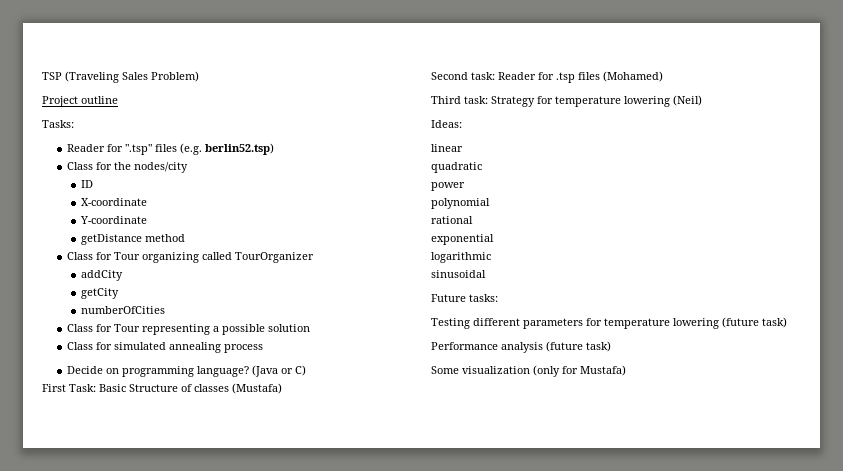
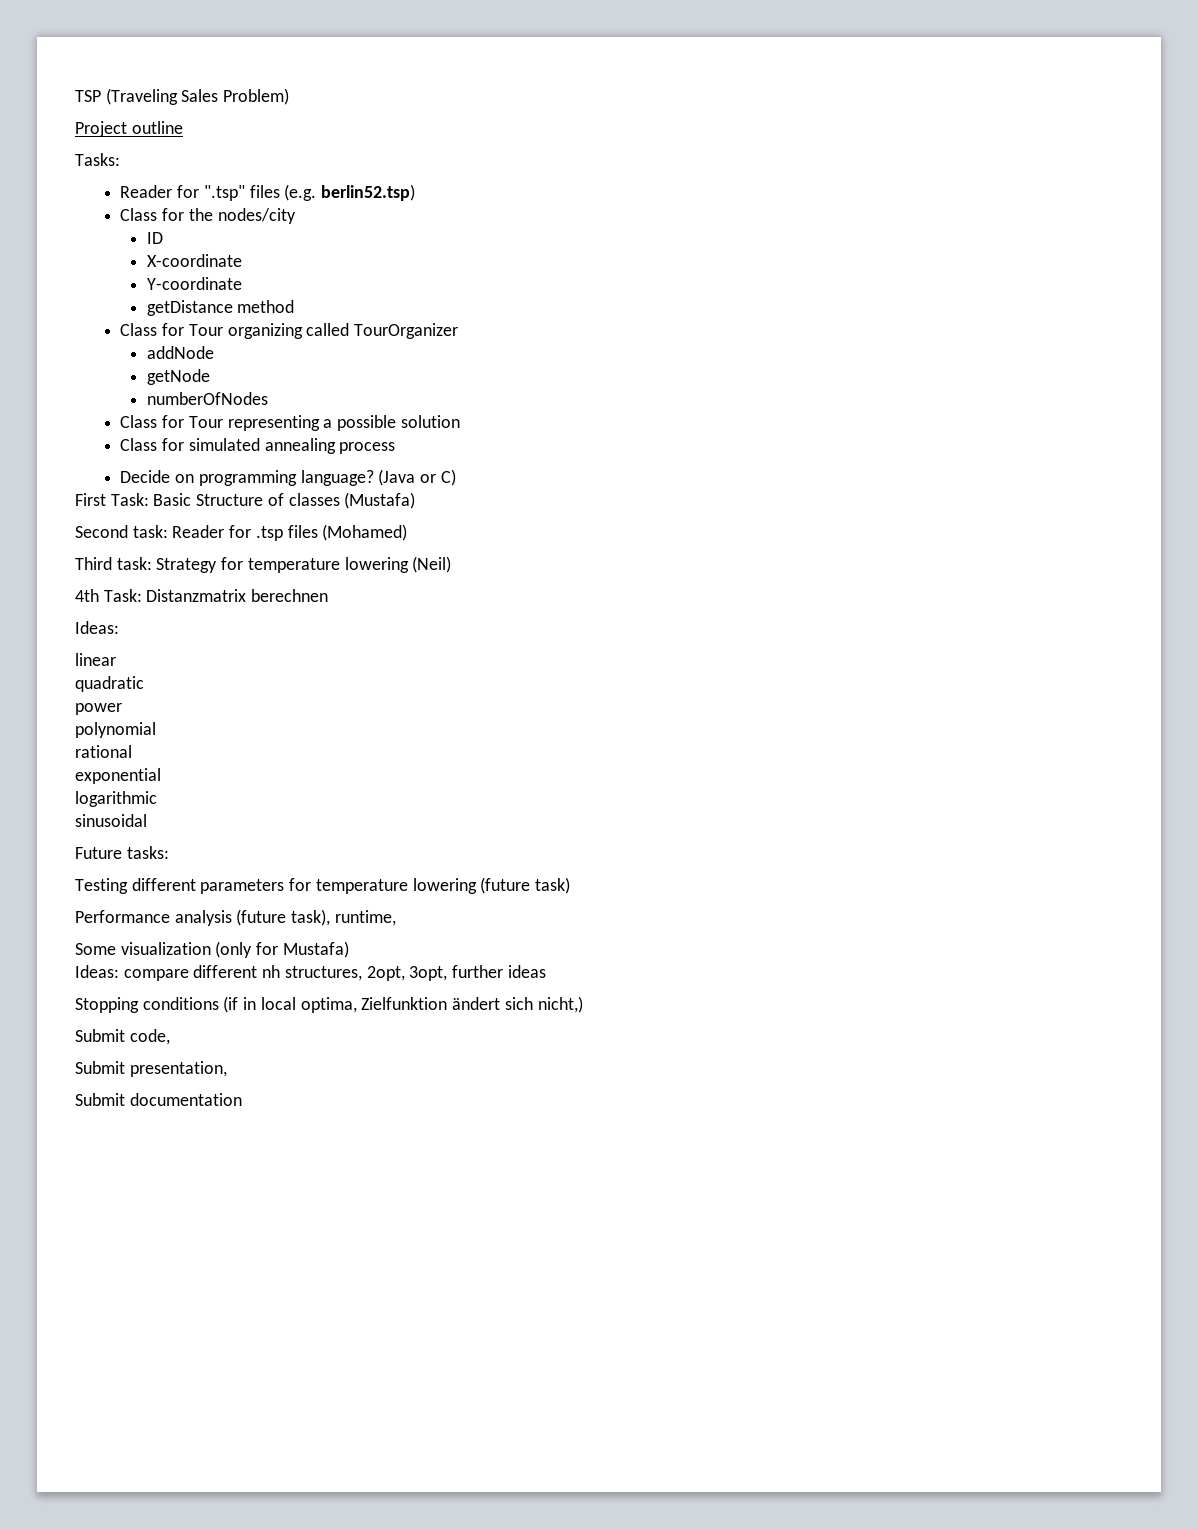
- addCity
- getCity
- numberOfCities
+ addNode
+ getNode
+ numberOfNodes
+ 4th Task: Distanzmatrix berechnen
- Performance analysis (future task)
+ Performance analysis (future task), runtime,
+ Ideas: compare different nh structures, 2opt, 3opt, further ideas
+ Stopping conditions (if in local optima, Zielfunktion ändert sich nicht,)
+ Submit code,
+ Submit presentation,
+ Submit documentation

